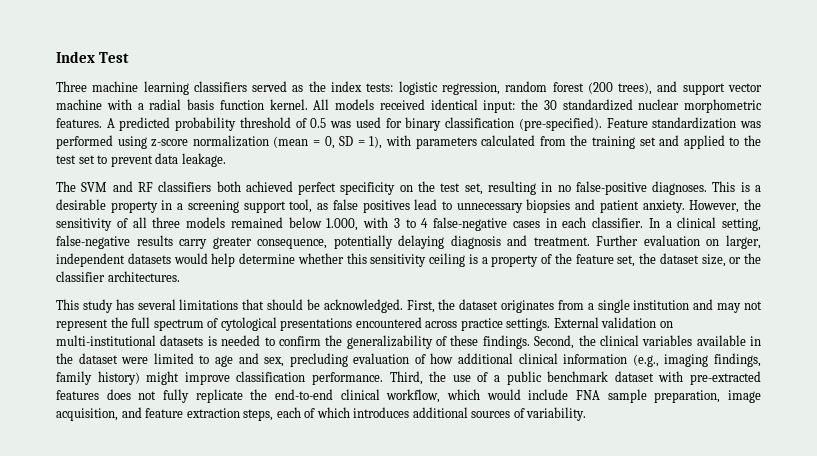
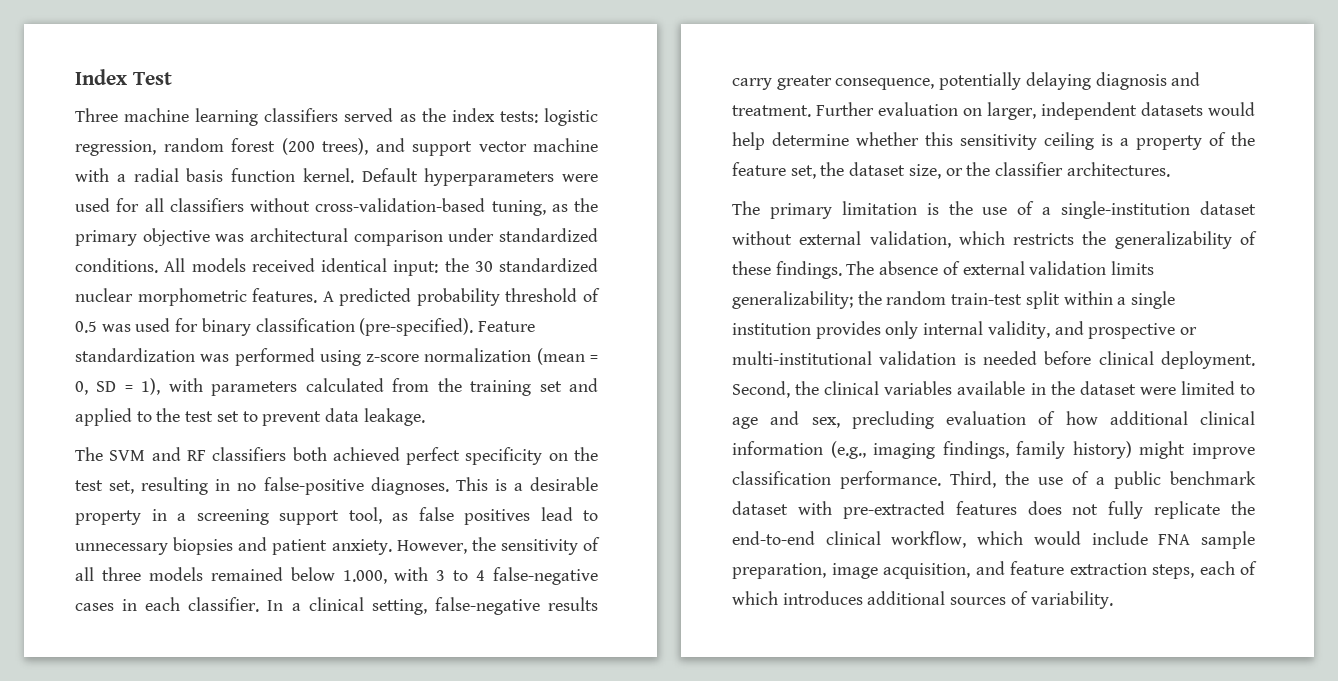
+ Default hyperparameters were used for all classifiers without cross-validation-based tuning, as the primary objective was architectural comparison under standardized conditions.
- This study has several limitations that should be acknowledged. First, the dataset originates from a single institution and may not represent the full spectrum of cytological presentations encountered across practice settings. External validation on multi-institutional datasets is needed to confirm the generalizability of these findings.
+ The primary limitation is the use of a single-institution dataset without external validation, which restricts the generalizability of these findings.
+ The absence of external validation limits generalizability; the random train-test split within a single institution provides only internal validity, and prospective or multi-institutional validation is needed before clinical deployment.

